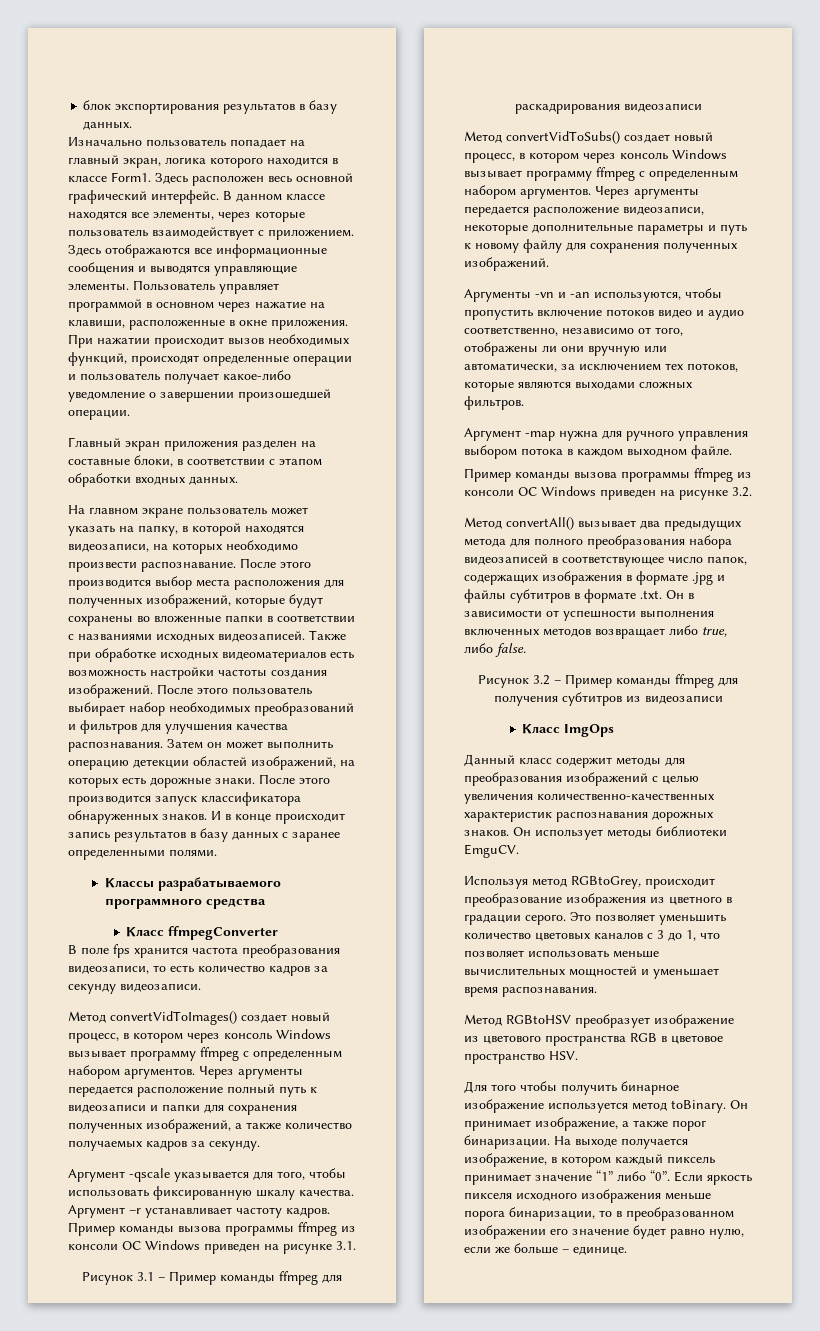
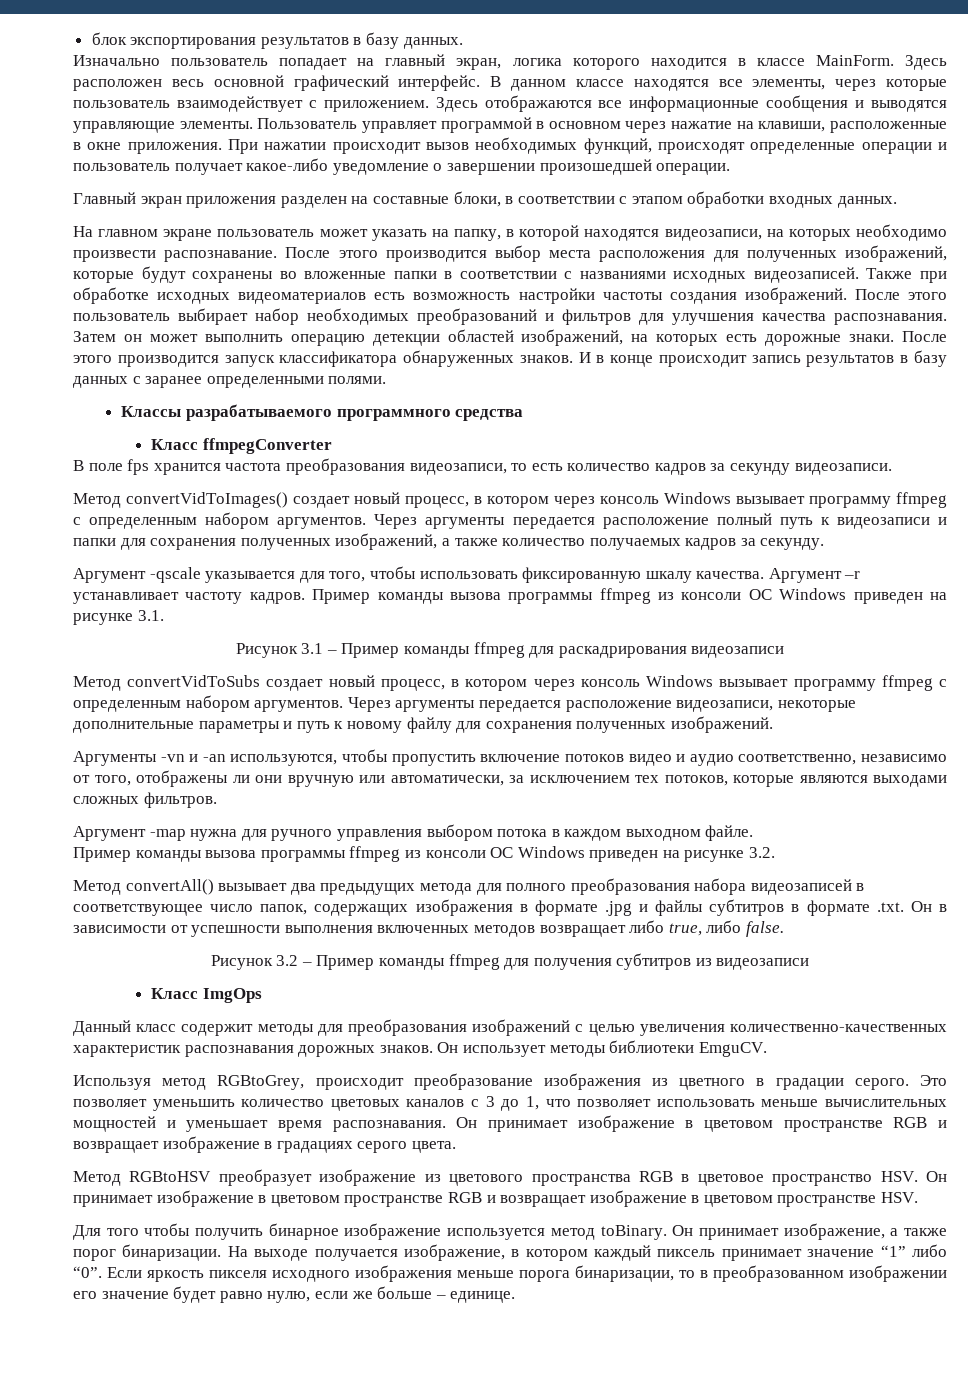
- Изначально пользователь попадает на главный экран, логика которого находится в классе Form1.
+ Изначально пользователь попадает на главный экран, логика которого находится в классе MainForm.
- Метод convertVidToSubs() создает новый процесс, в котором через консоль Windows вызывает программу ffmpeg c определенным набором аргументов.
+ Метод convertVidToSubs создает новый процесс, в котором через консоль Windows вызывает программу ffmpeg c определенным набором аргументов.
+ Он принимает изображение в цветовом пространстве RGB и возвращает изображение в градациях серого цвета.
- Метод RGBtoHSV преобразует изображение из цветового пространства RGB в цветовое пространство HSV.
+ Метод RGBtoHSV преобразует изображение из цветового пространства RGB в цветовое пространство HSV. Он принимает изображение в цветовом пространстве RGB и возвращает изображение в цветовом пространстве HSV.

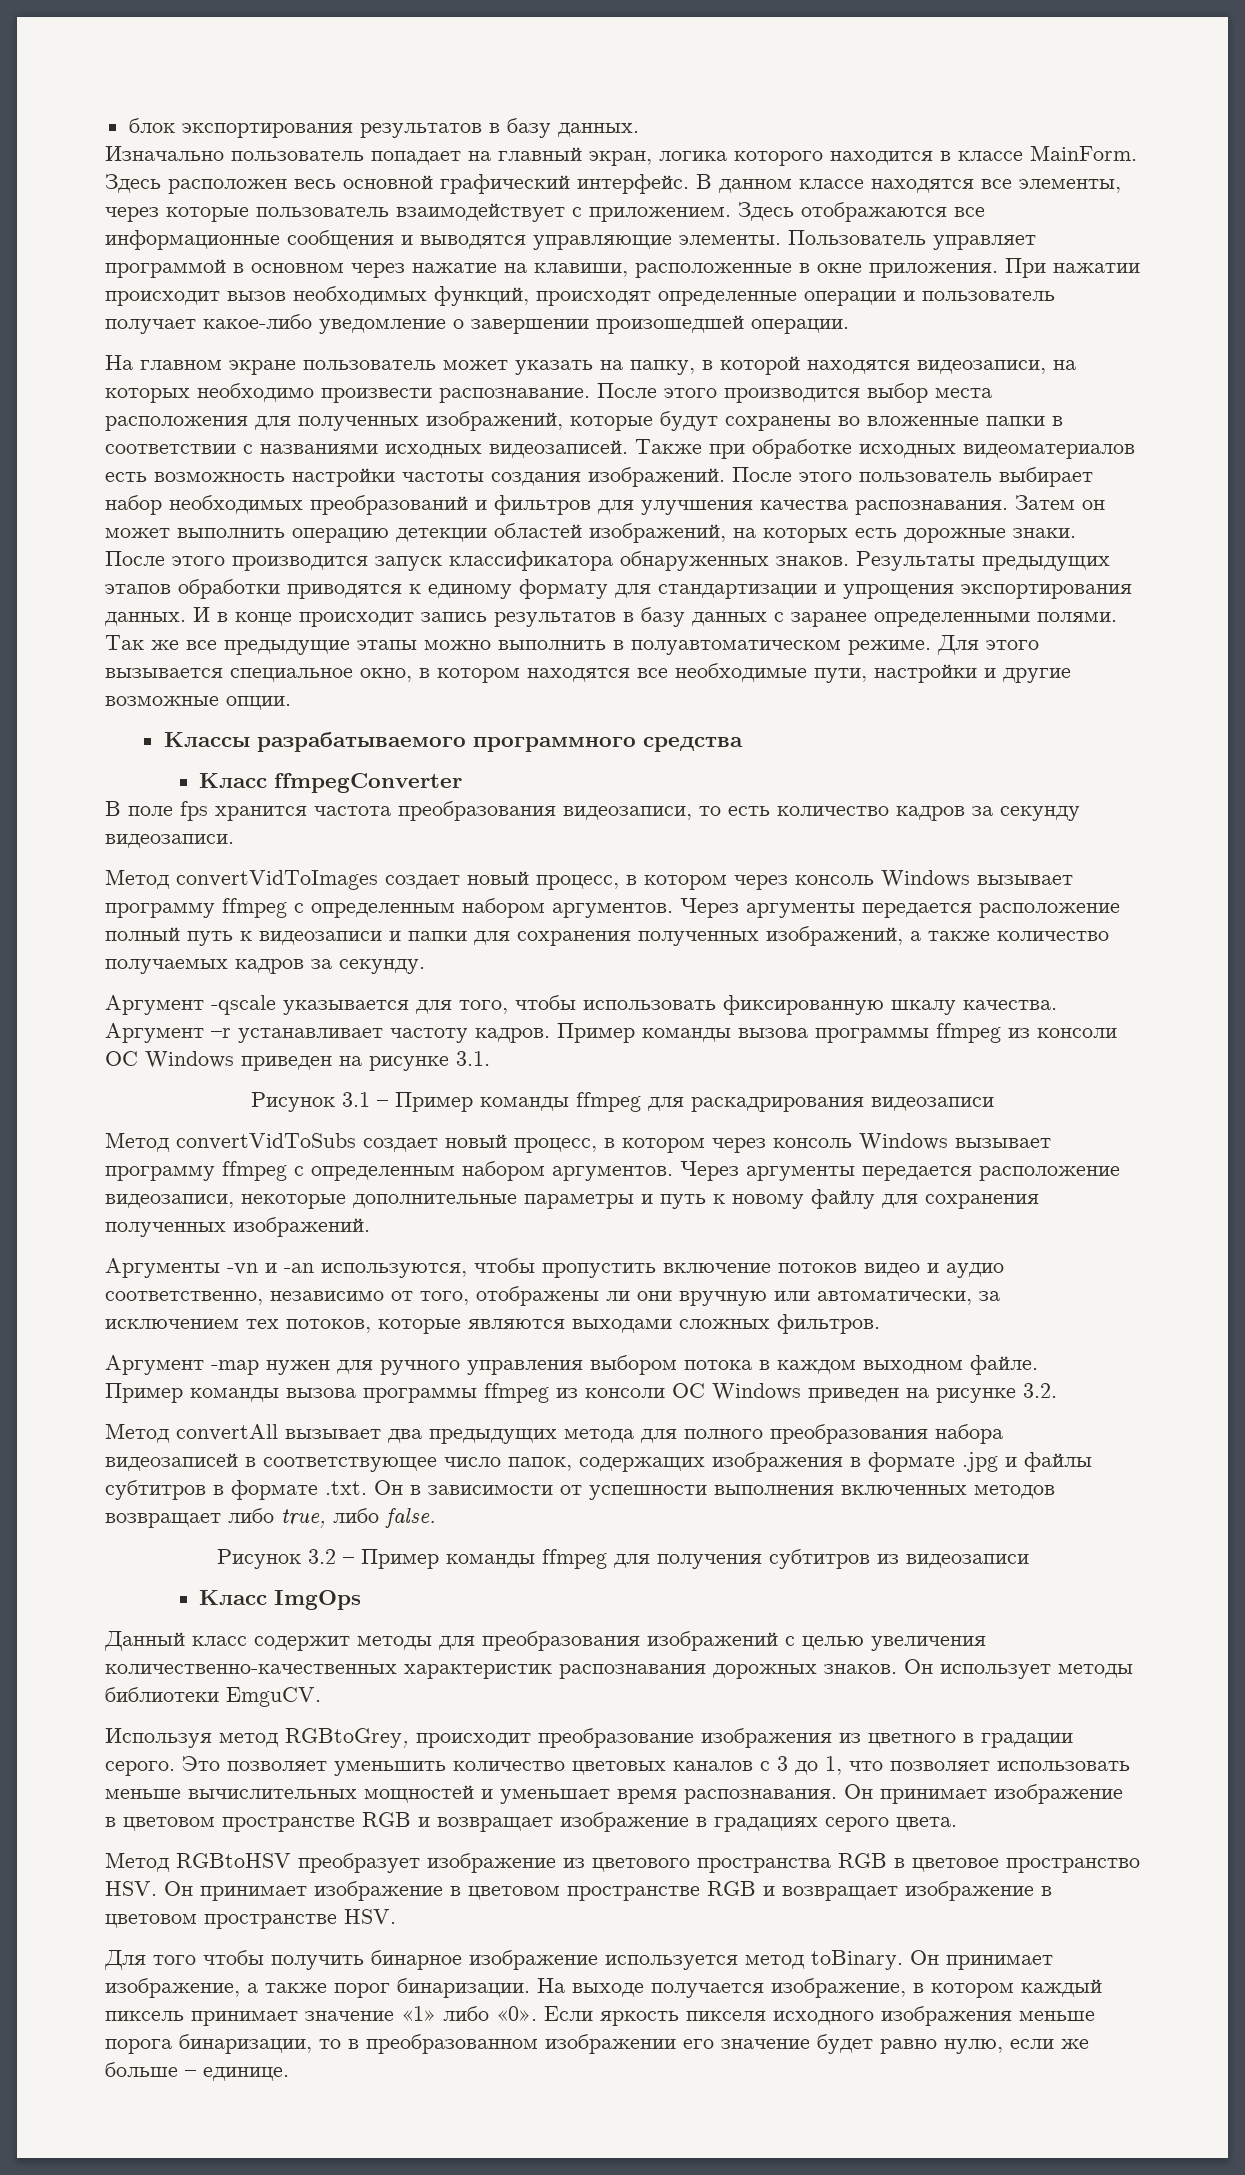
- Главный экран приложения разделен на составные блоки, в соответствии с этапом обработки входных данных.
+ Результаты предыдущих этапов обработки приводятся к единому формату для стандартизации и упрощения экспортирования данных.
+ Так же все предыдущие этапы можно выполнить в полуавтоматическом режиме. Для этого вызывается специальное окно, в котором находятся все необходимые пути, настройки и другие возможные опции.
- Метод convertVidToImages() создает новый процесс, в котором через консоль Windows вызывает программу ffmpeg c определенным набором аргументов.
+ Метод convertVidToImages создает новый процесс, в котором через консоль Windows вызывает программу ffmpeg c определенным набором аргументов.
- Аргумент -map нужна для ручного управления выбором потока в каждом выходном файле.
+ Аргумент -map нужен для ручного управления выбором потока в каждом выходном файле.
- Метод convertAll() вызывает два предыдущих метода для полного преобразования набора видеозаписей в соответствующее число папок, содержащих изображения в формате .jpg и файлы субтитров в формате .txt. Он в зависимости от успешности выполнения включенных методов возвращает либо true, либо false.
+ Метод convertAll вызывает два предыдущих метода для полного преобразования набора видеозаписей в соответствующее число папок, содержащих изображения в формате .jpg и файлы субтитров в формате .txt. Он в зависимости от успешности выполнения включенных методов возвращает либо true, либо false.
- На выходе получается изображение, в котором каждый пиксель принимает значение “1” либо “0”.
+ На выходе получается изображение, в котором каждый пиксель принимает значение «1» либо «0».

